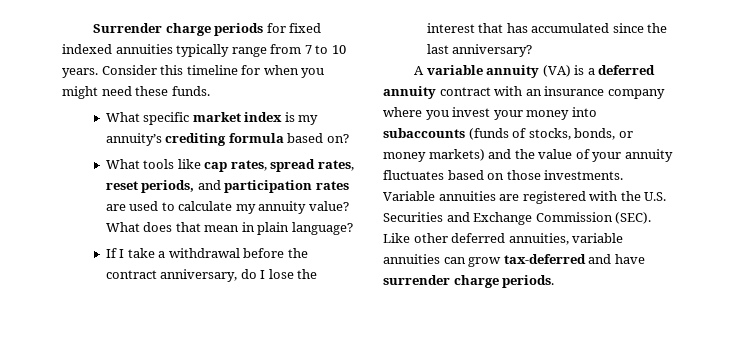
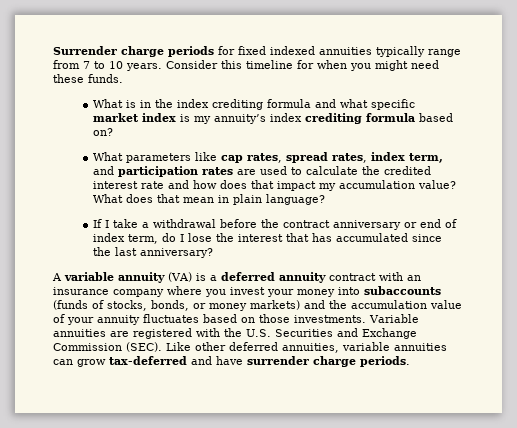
- What specific market index is my annuity’s crediting formula based on?
+ What is in the index crediting formula and what specific market index is my annuity’s index crediting formula based on?
- What tools like cap rates, spread rates, reset periods, and participation rates are used to calculate my annuity value?
+ What parameters like cap rates, spread rates, index term, and participation rates are used to calculate the credited interest rate and how does that impact my accumulation value?
- If I take a withdrawal before the contract anniversary, do I lose the interest that has accumulated since the last anniversary?
+ If I take a withdrawal before the contract anniversary or end of index term, do I lose the interest that has accumulated since the last anniversary?
- A variable annuity (VA) is a deferred annuity contract with an insurance company where you invest your money into subaccounts (funds of stocks, bonds, or money markets) and the value of your annuity fluctuates based on those investments.
+ A variable annuity (VA) is a deferred annuity contract with an insurance company where you invest your money into subaccounts (funds of stocks, bonds, or money markets) and the accumulation value of your annuity fluctuates based on those investments.

